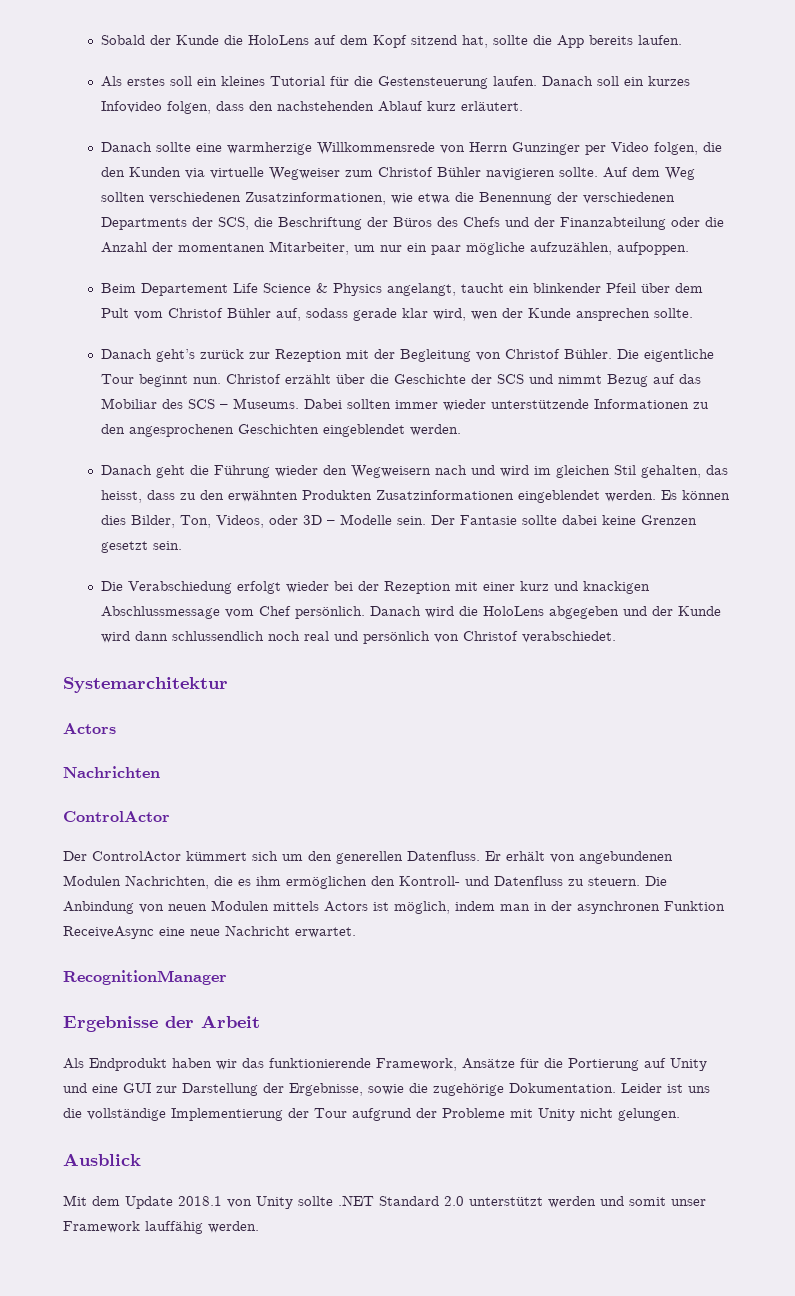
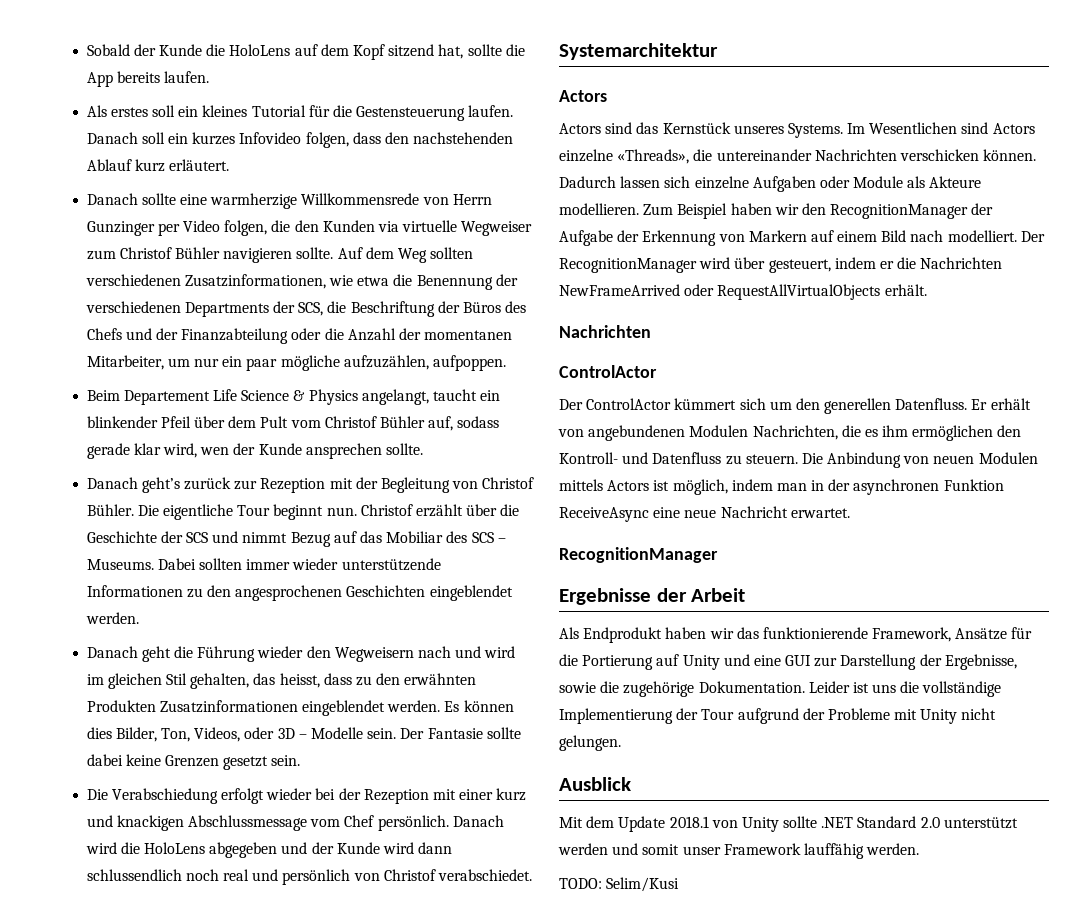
+ Actors sind das Kernstück unseres Systems. Im Wesentlichen sind Actors einzelne «Threads», die untereinander Nachrichten verschicken können. Dadurch lassen sich einzelne Aufgaben oder Module als Akteure modellieren. Zum Beispiel haben wir den RecognitionManager der Aufgabe der Erkennung von Markern auf einem Bild nach modelliert. Der RecognitionManager wird über gesteuert, indem er die Nachrichten NewFrameArrived oder RequestAllVirtualObjects erhält.
+ TODO: Selim/Kusi

